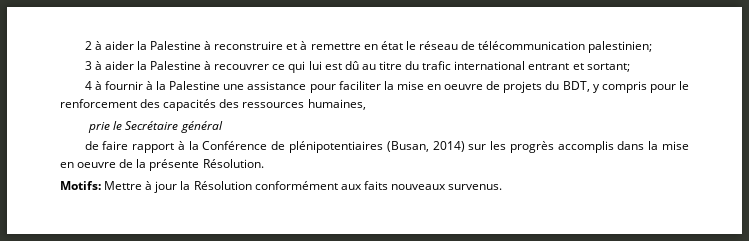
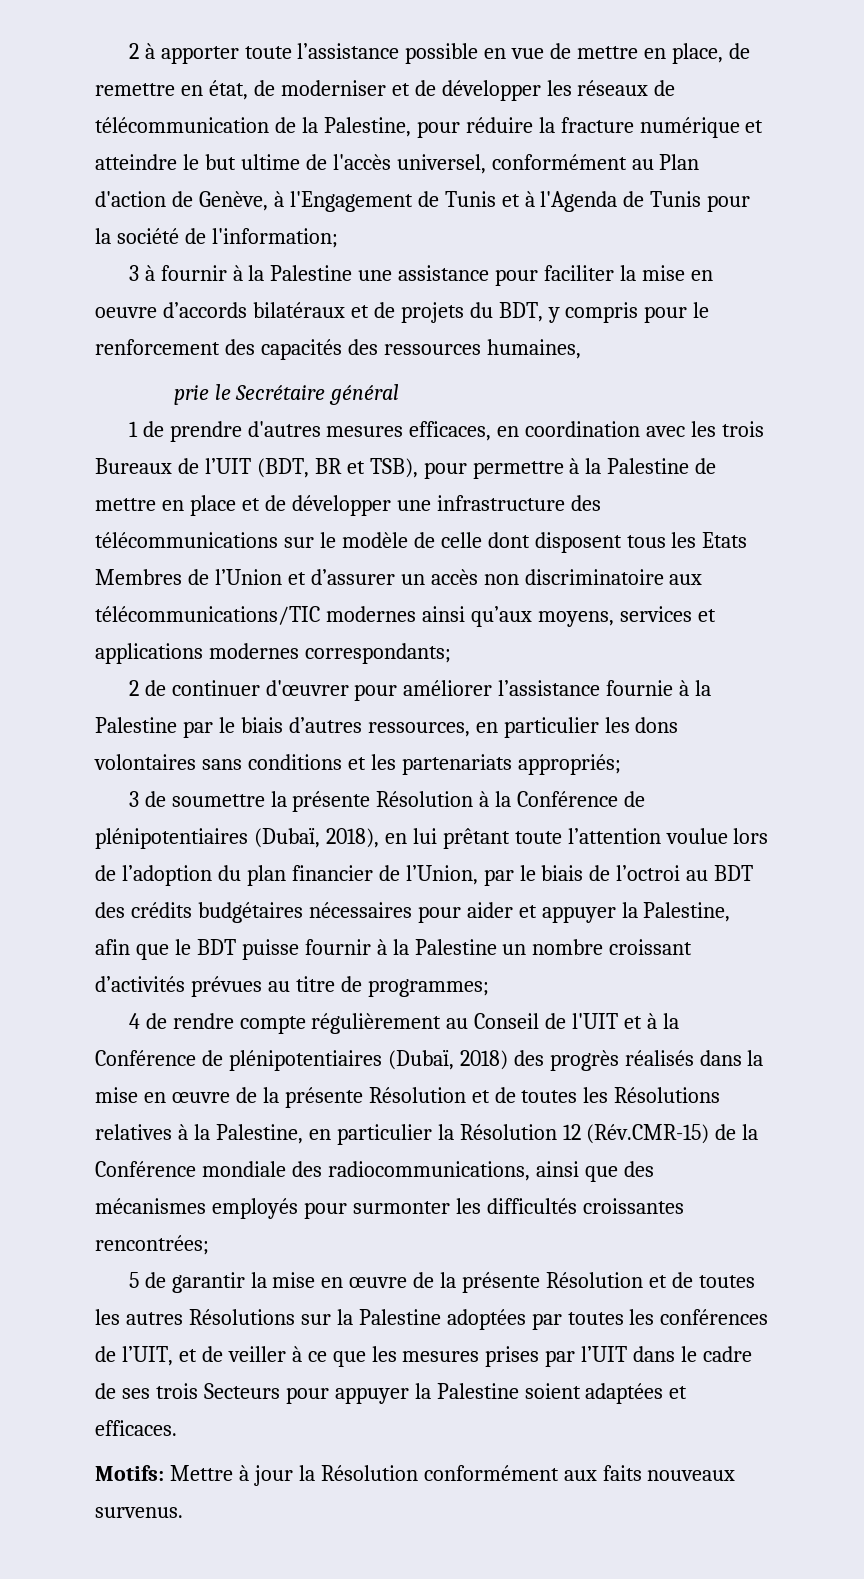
- 2 à aider la Palestine à reconstruire et à remettre en état le réseau de télécommunication palestinien;
- 3 à aider la Palestine à recouvrer ce qui lui est dû au titre du trafic international entrant et sortant;
- 4 à fournir à la Palestine une assistance pour faciliter la mise en oeuvre de projets du BDT, y compris pour le renforcement des capacités des ressources humaines,
+ 2 à apporter toute l’assistance possible en vue de mettre en place, de remettre en état, de moderniser et de développer les réseaux de télécommunication de la Palestine, pour réduire la fracture numérique et atteindre le but ultime de l'accès universel, conformément au Plan d'action de Genève, à l'Engagement de Tunis et à l'Agenda de Tunis pour la société de l'information;
+ 3 à fournir à la Palestine une assistance pour faciliter la mise en oeuvre d’accords bilatéraux et de projets du BDT, y compris pour le renforcement des capacités des ressources humaines,
- de faire rapport à la Conférence de plénipotentiaires (Busan, 2014) sur les progrès accomplis dans la mise en oeuvre de la présente Résolution.
+ 1 de prendre d'autres mesures efficaces, en coordination avec les trois Bureaux de l’UIT (BDT, BR et TSB), pour permettre à la Palestine de mettre en place et de développer une infrastructure des télécommunications sur le modèle de celle dont disposent tous les Etats Membres de l’Union et d’assurer un accès non discriminatoire aux télécommunications/TIC modernes ainsi qu’aux moyens, services et applications modernes correspondants;
+ 2 de continuer d'œuvrer pour améliorer l’assistance fournie à la Palestine par le biais d’autres ressources, en particulier les dons volontaires sans conditions et les partenariats appropriés;
+ 3 de soumettre la présente Résolution à la Conférence de plénipotentiaires (Dubaï, 2018), en lui prêtant toute l’attention voulue lors de l’adoption du plan financier de l’Union, par le biais de l’octroi au BDT des crédits budgétaires nécessaires pour aider et appuyer la Palestine, afin que le BDT puisse fournir à la Palestine un nombre croissant d’activités prévues au titre de programmes;
+ 4 de rendre compte régulièrement au Conseil de l'UIT et à la Conférence de plénipotentiaires (Dubaï, 2018) des progrès réalisés dans la mise en œuvre de la présente Résolution et de toutes les Résolutions relatives à la Palestine, en particulier la Résolution 12 (Rév.CMR-15) de la Conférence mondiale des radiocommunications, ainsi que des mécanismes employés pour surmonter les difficultés croissantes rencontrées;
+ 5 de garantir la mise en œuvre de la présente Résolution et de toutes les autres Résolutions sur la Palestine adoptées par toutes les conférences de l’UIT, et de veiller à ce que les mesures prises par l’UIT dans le cadre de ses trois Secteurs pour appuyer la Palestine soient adaptées et efficaces.

